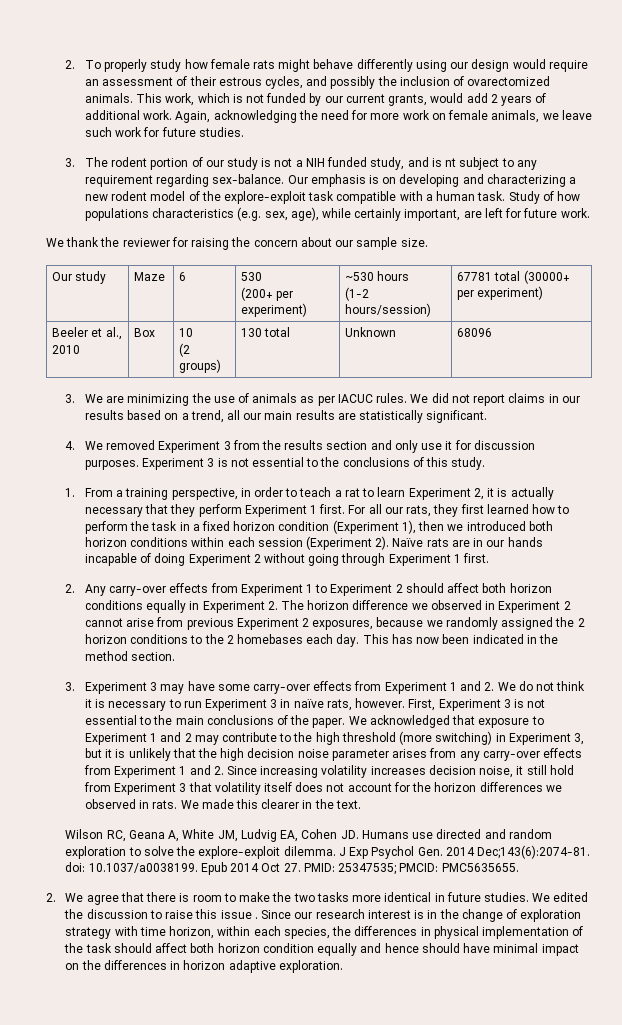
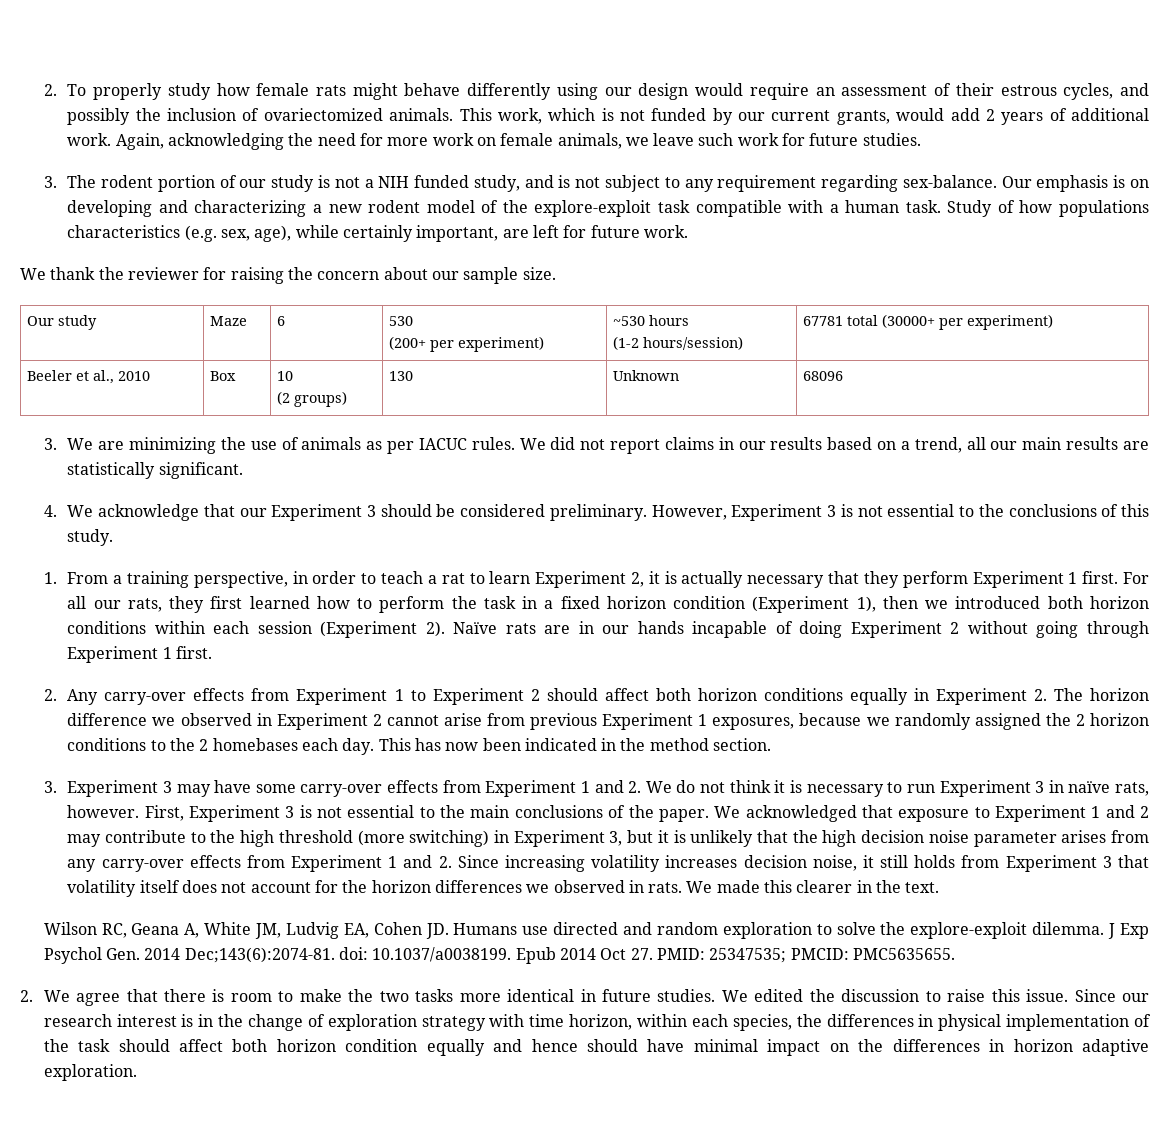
- 2. To properly study how female rats might behave differently using our design would require an assessment of their estrous cycles, and possibly the inclusion of ovarectomized animals.
+ 2. To properly study how female rats might behave differently using our design would require an assessment of their estrous cycles, and possibly the inclusion of ovariectomized animals.
- 3. The rodent portion of our study is not a NIH funded study, and is nt subject to any requirement regarding sex-balance.
+ 3. The rodent portion of our study is not a NIH funded study, and is not subject to any requirement regarding sex-balance.
  Beeler et al., 2010 | Box | 10
- (2 groups) | 130 total | Unknown | 68096
+ (2 groups) | 130 | Unknown | 68096
- 4. We removed Experiment 3 from the results section and only use it for discussion purposes. Experiment 3 is not essential to the conclusions of this study.
+ 4. We acknowledge that our Experiment 3 should be considered preliminary. However, Experiment 3 is not essential to the conclusions of this study.
- 2. Any carry-over effects from Experiment 1 to Experiment 2 should affect both horizon conditions equally in Experiment 2. The horizon difference we observed in Experiment 2 cannot arise from previous Experiment 2 exposures, because we randomly assigned the 2 horizon conditions to the 2 homebases each day.
+ 2. Any carry-over effects from Experiment 1 to Experiment 2 should affect both horizon conditions equally in Experiment 2. The horizon difference we observed in Experiment 2 cannot arise from previous Experiment 1 exposures, because we randomly assigned the 2 horizon conditions to the 2 homebases each day.
- We acknowledged that exposure to Experiment 1 and 2 may contribute to the high threshold (more switching) in Experiment 3, but it is unlikely that the high decision noise parameter arises from any carry-over effects from Experiment 1 and 2. Since increasing volatility increases decision noise, it still hold from Experiment 3 that volatility itself does not account for the horizon differences we observed in rats.
+ We acknowledged that exposure to Experiment 1 and 2 may contribute to the high threshold (more switching) in Experiment 3, but it is unlikely that the high decision noise parameter arises from any carry-over effects from Experiment 1 and 2. Since increasing volatility increases decision noise, it still holds from Experiment 3 that volatility itself does not account for the horizon differences we observed in rats.
- We edited the discussion to raise this issue .
+ We edited the discussion to raise this issue.

